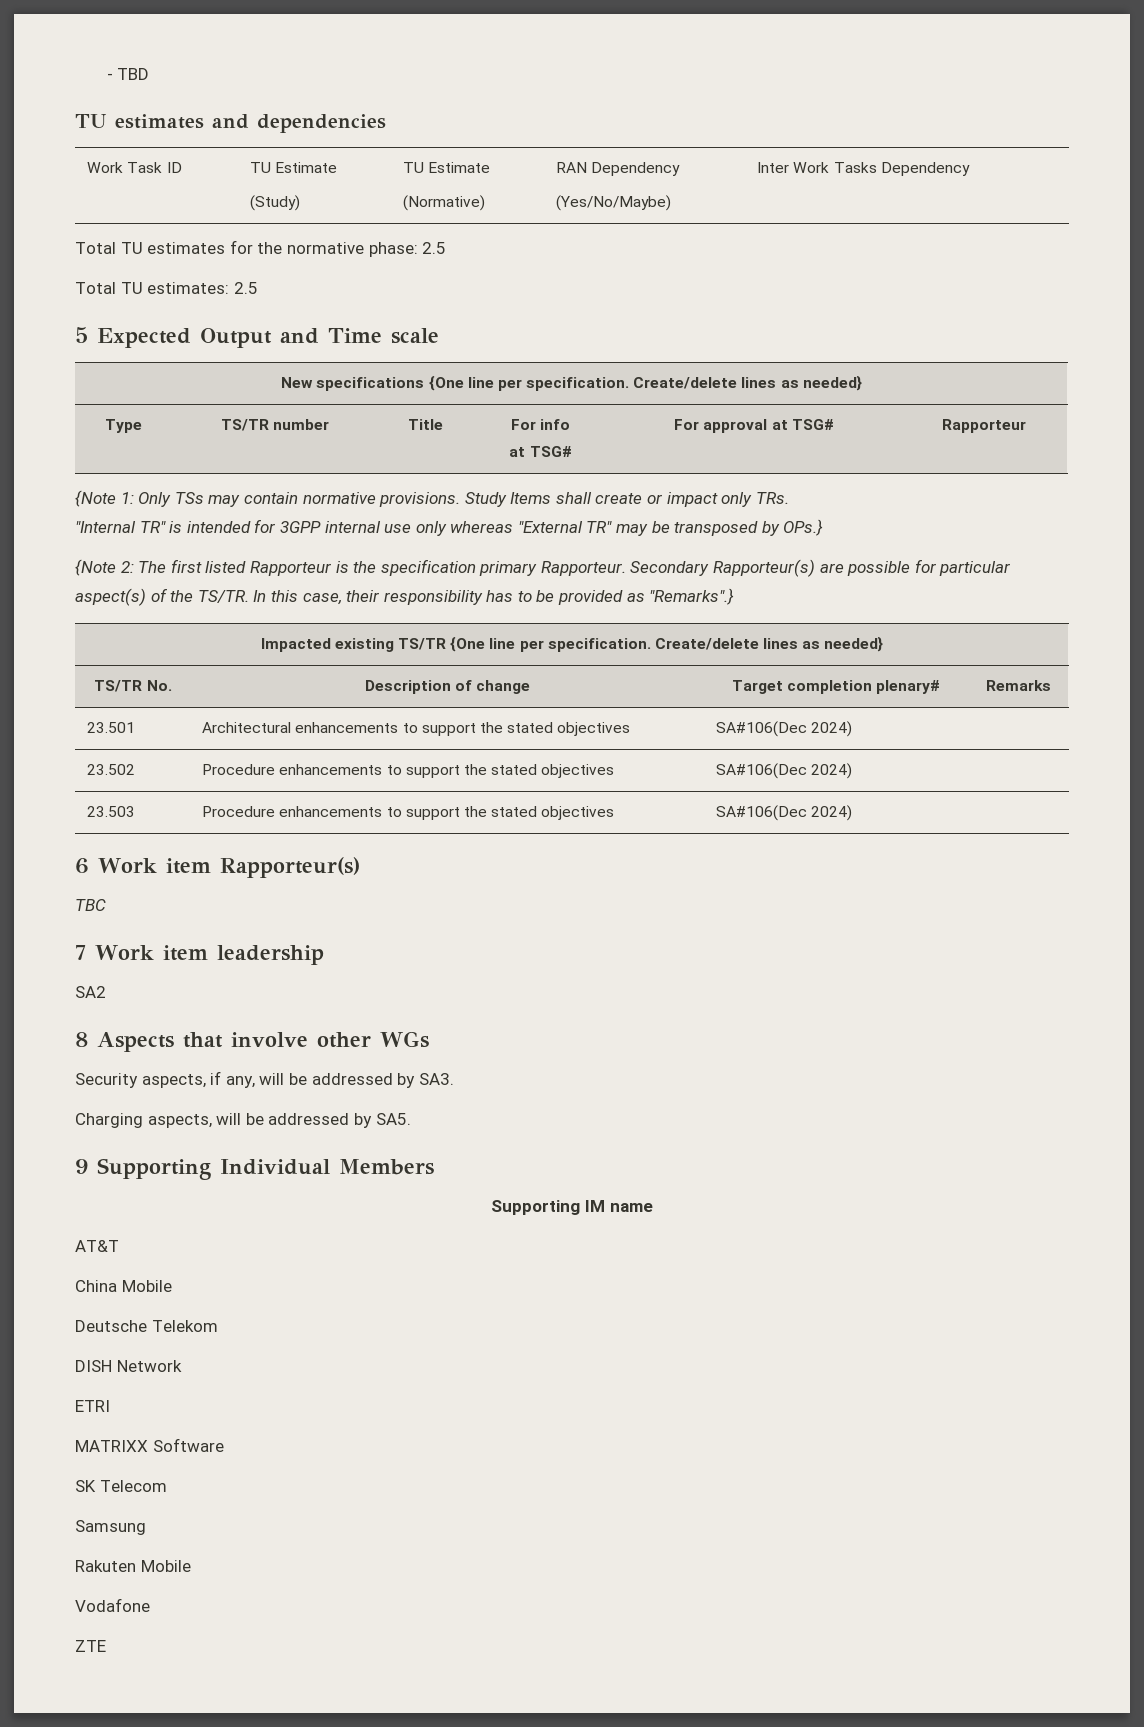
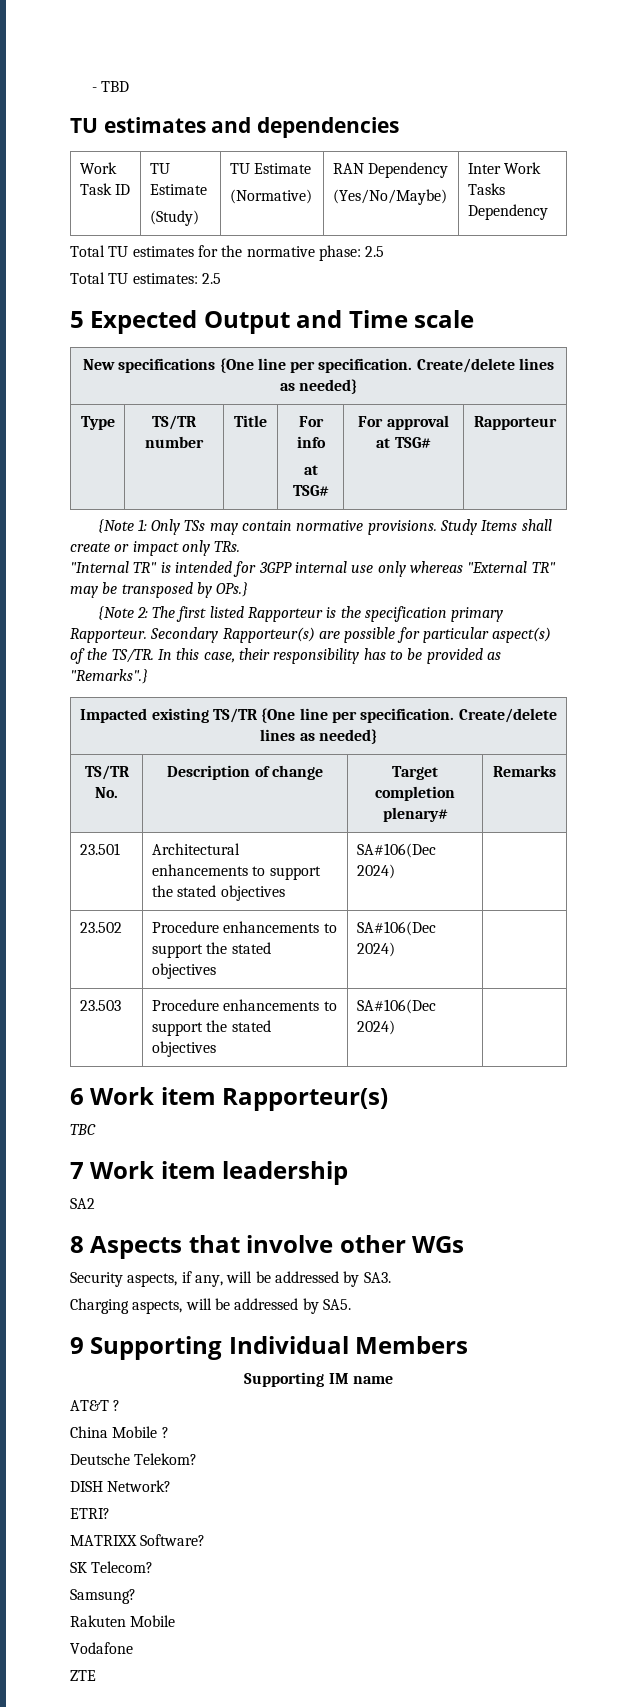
- AT&T
+ AT&T ?
- China Mobile
+ China Mobile ?
- Deutsche Telekom
+ Deutsche Telekom?
- DISH Network
- ETRI
+ DISH Network?
+ ETRI?
- MATRIXX Software
+ MATRIXX Software?
- SK Telecom
- Samsung
+ SK Telecom?
+ Samsung?

